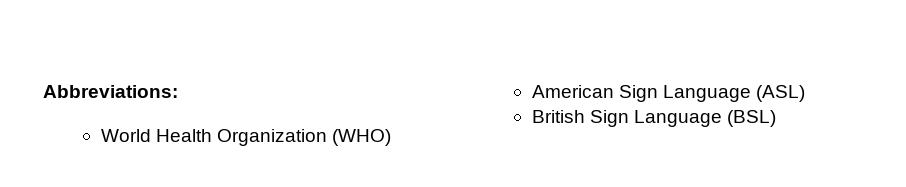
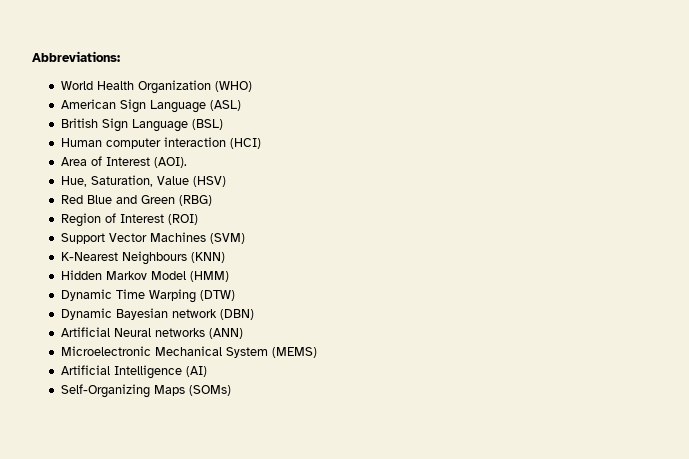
+ Human computer interaction (HCI)
+ Area of Interest (AOI).
+ Hue, Saturation, Value (HSV)
+ Red Blue and Green (RBG)
+ Region of Interest (ROI)
+ Support Vector Machines (SVM)
+ K-Nearest Neighbours (KNN)
+ Hidden Markov Model (HMM)
+ Dynamic Time Warping (DTW)
+ Dynamic Bayesian network (DBN)
+ Artificial Neural networks (ANN)
+ Microelectronic Mechanical System (MEMS)
+ Artificial Intelligence (AI)
+ Self-Organizing Maps (SOMs)

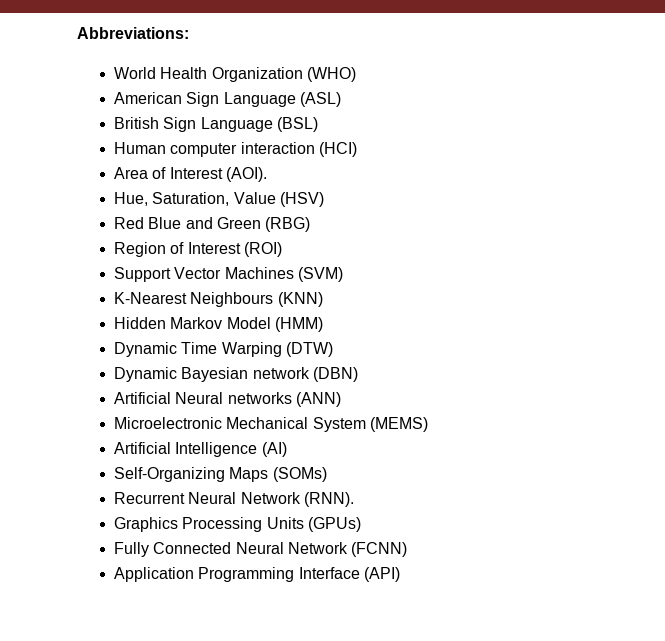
+ Recurrent Neural Network (RNN).
+ Graphics Processing Units (GPUs)
+ Fully Connected Neural Network (FCNN)
+ Application Programming Interface (API)

